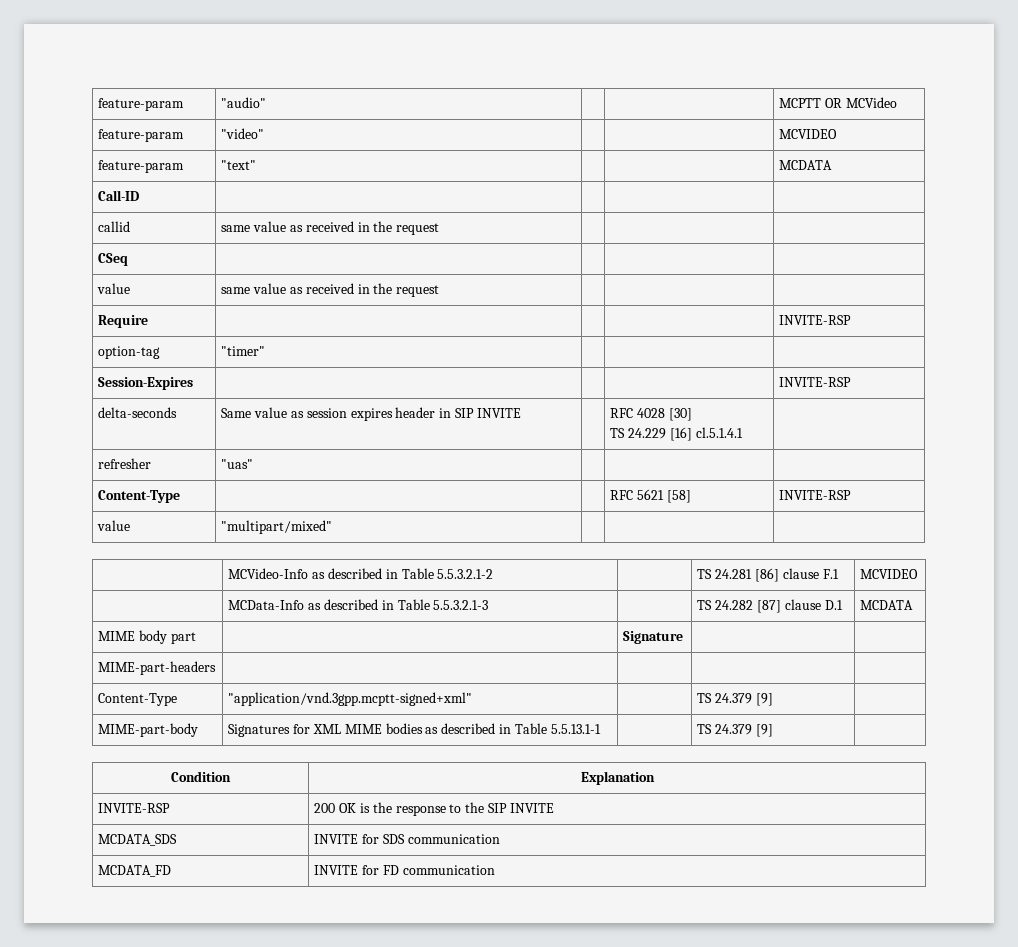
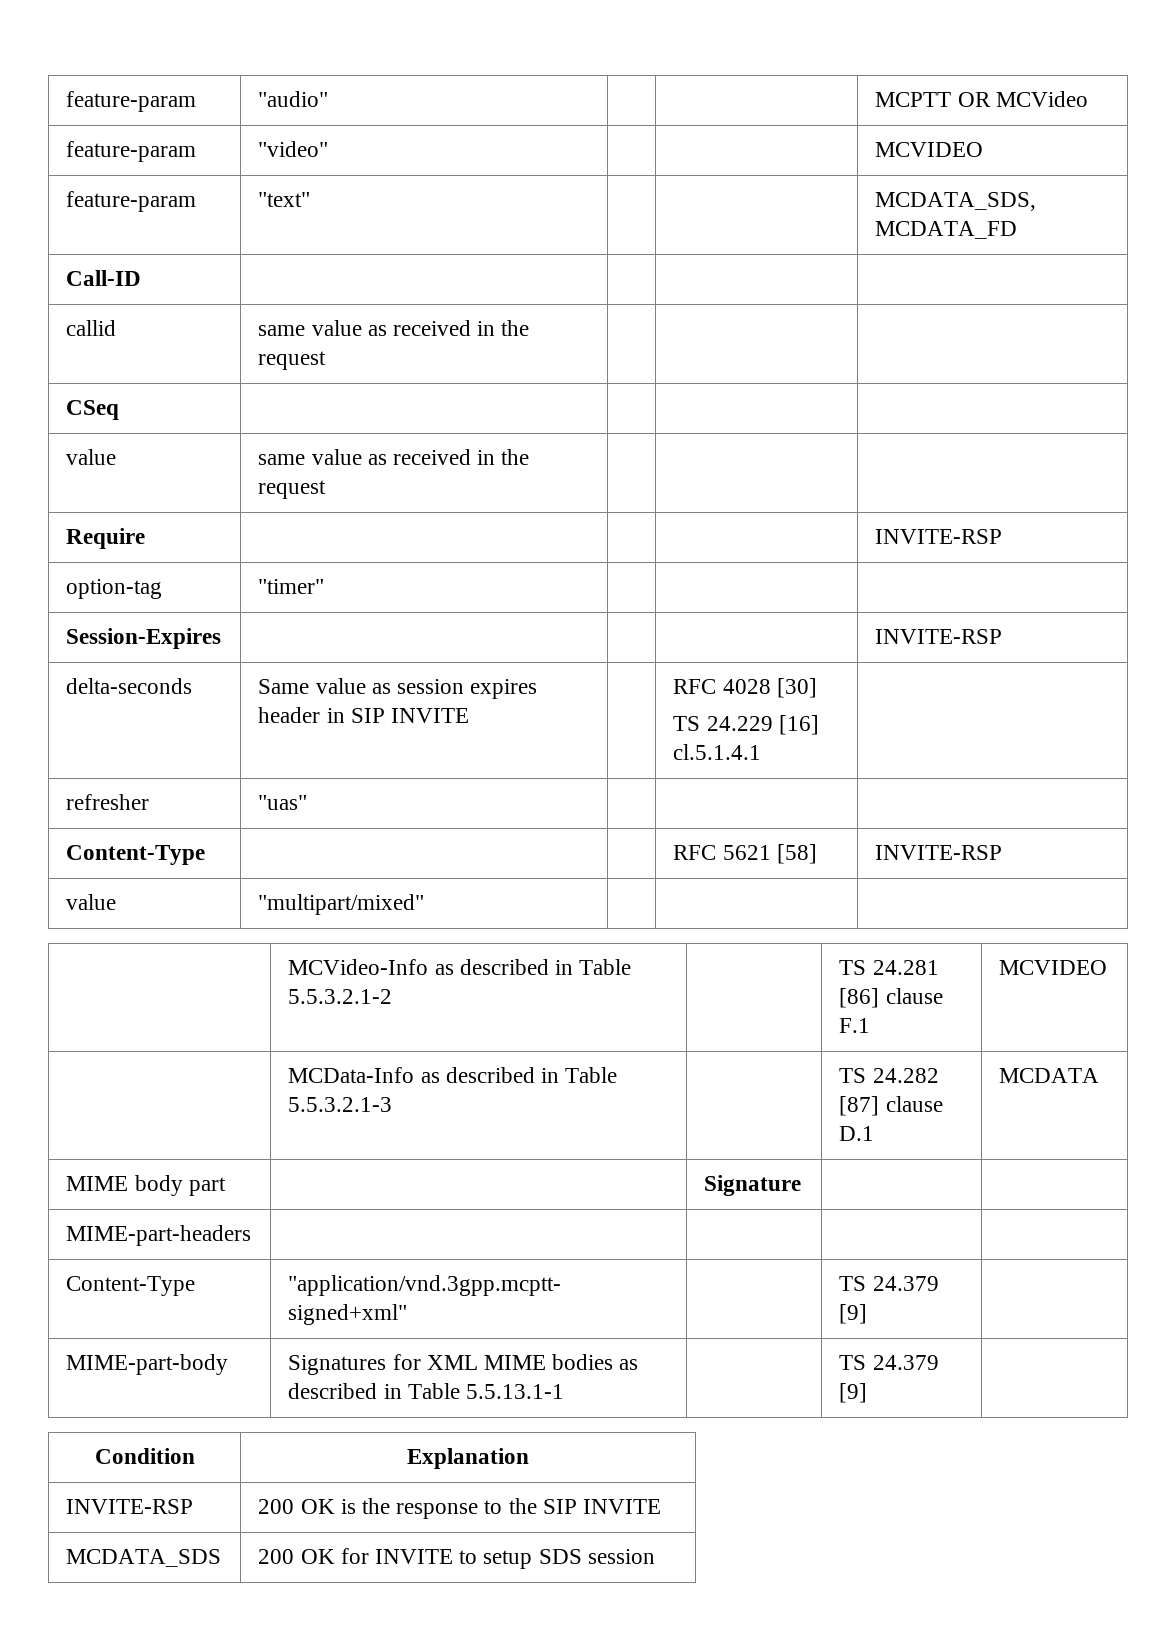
- feature-param | "text" | | | MCDATA
+ feature-param | "text" | | | MCDATA_SDS, MCDATA_FD
- MCDATA_SDS | INVITE for SDS communication
- MCDATA_FD | INVITE for FD communication
+ MCDATA_SDS | 200 OK for INVITE to setup SDS session

